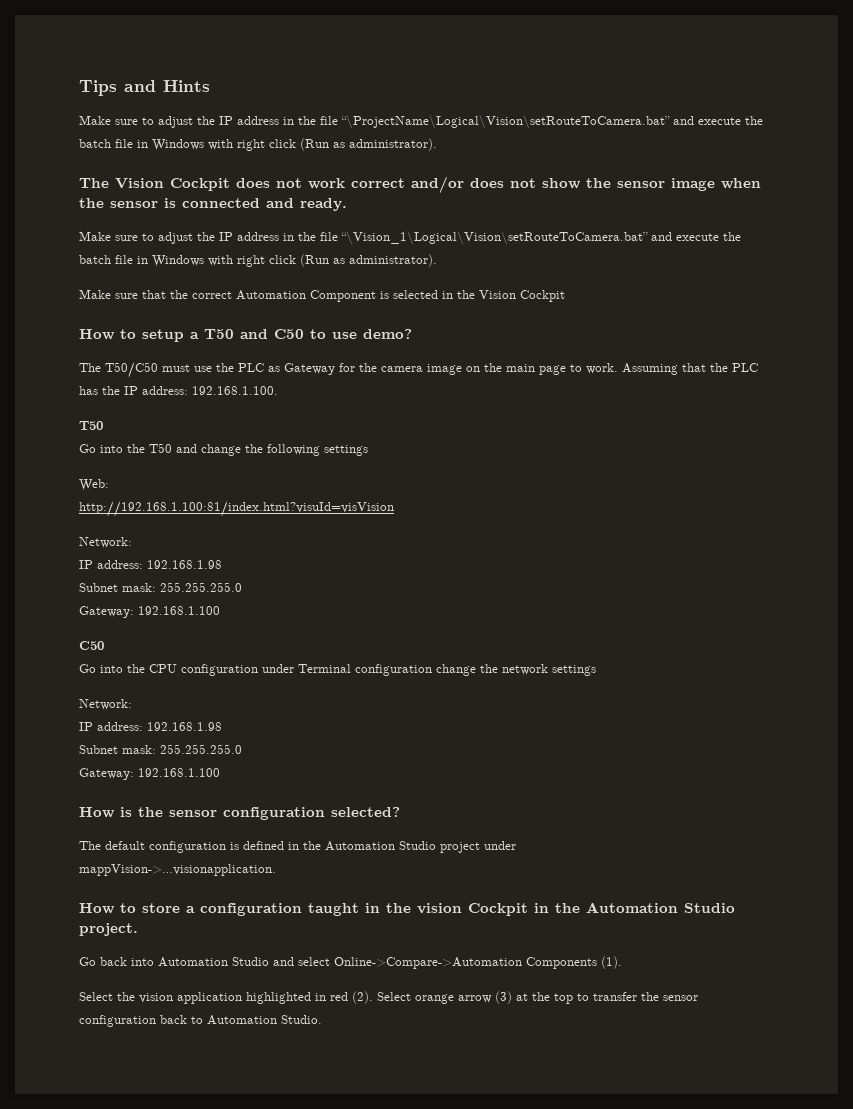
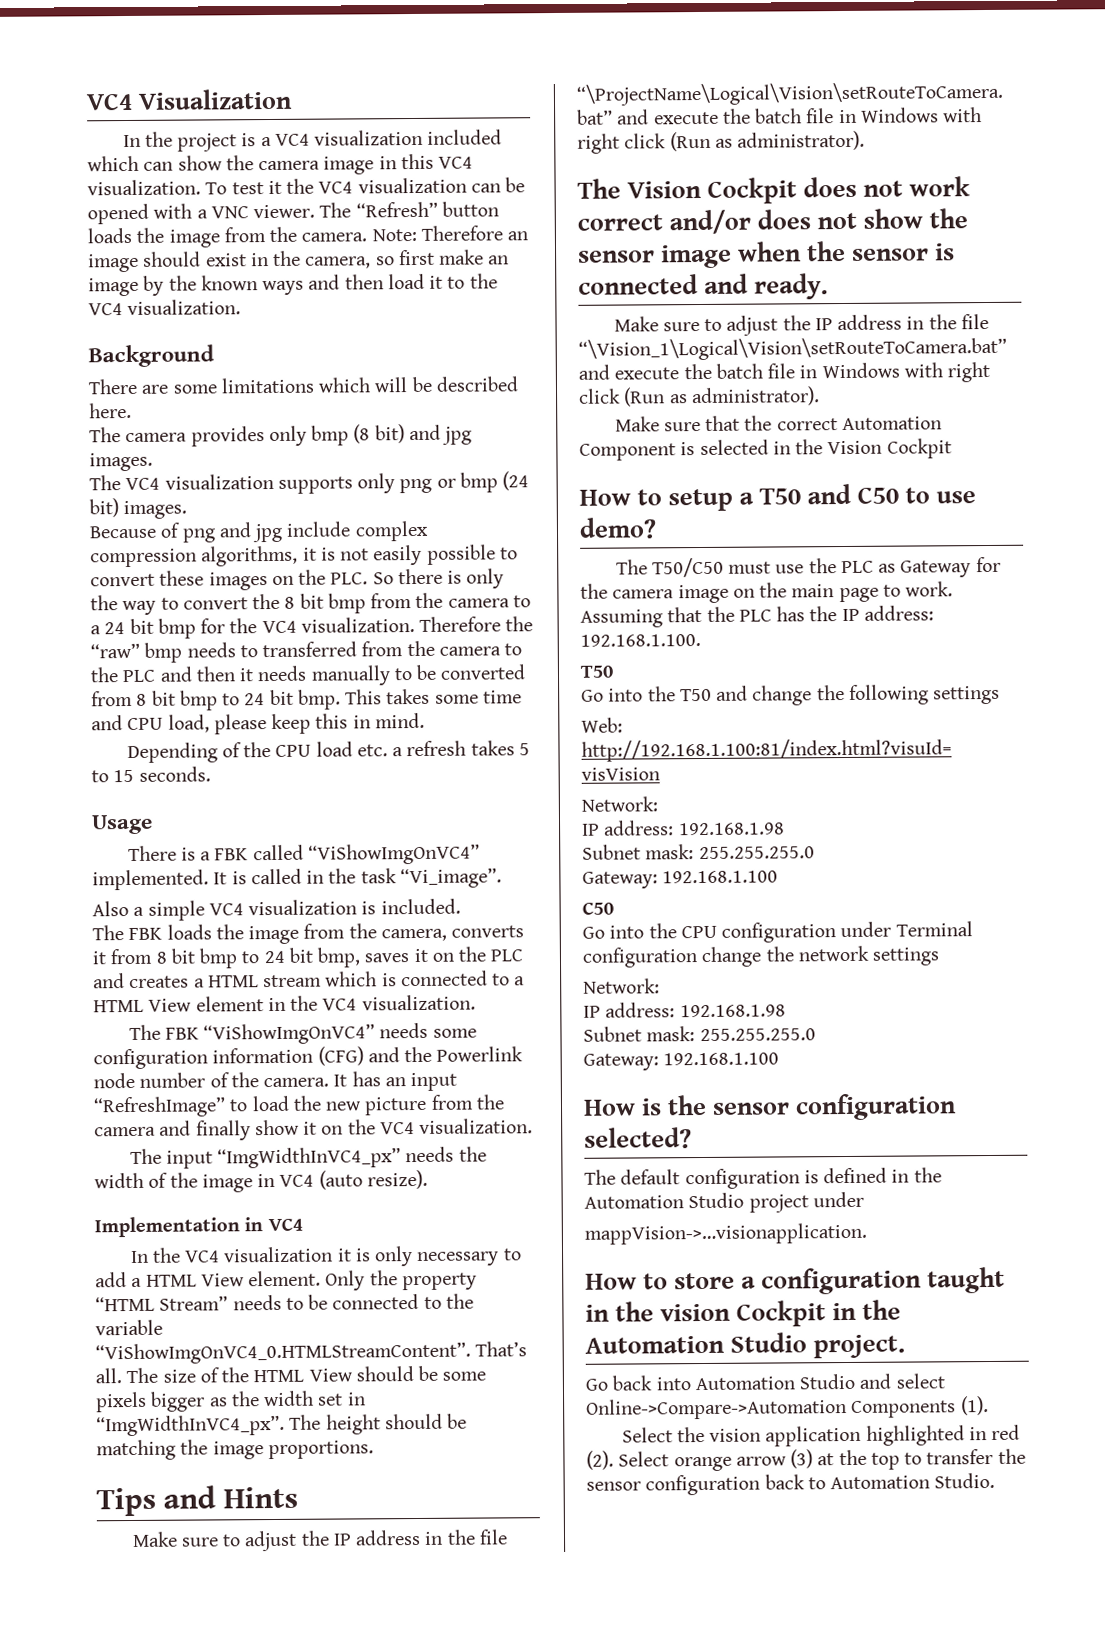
+ VC4 Visualization
+ In the project is a VC4 visualization included which can show the camera image in this VC4 visualization. To test it the VC4 visualization can be opened with a VNC viewer. The “Refresh” button loads the image from the camera. Note: Therefore an image should exist in the camera, so first make an image by the known ways and then load it to the VC4 visualization.
+ Background
+ There are some limitations which will be described here.
+ The camera provides only bmp (8 bit) and jpg images.
+ The VC4 visualization supports only png or bmp (24 bit) images.
+ Because of png and jpg include complex compression algorithms, it is not easily possible to convert these images on the PLC. So there is only the way to convert the 8 bit bmp from the camera to a 24 bit bmp for the VC4 visualization. Therefore the “raw” bmp needs to transferred from the camera to the PLC and then it needs manually to be converted from 8 bit bmp to 24 bit bmp. This takes some time and CPU load, please keep this in mind.
+ Depending of the CPU load etc. a refresh takes 5 to 15 seconds.
+ Usage
+ There is a FBK called “ViShowImgOnVC4” implemented. It is called in the task “Vi_image”.
+ Also a simple VC4 visualization is included.
+ The FBK loads the image from the camera, converts it from 8 bit bmp to 24 bit bmp, saves it on the PLC and creates a HTML stream which is connected to a HTML View element in the VC4 visualization.
+ The FBK “ViShowImgOnVC4” needs some configuration information (CFG) and the Powerlink node number of the camera. It has an input “RefreshImage” to load the new picture from the camera and finally show it on the VC4 visualization.
+ The input “ImgWidthInVC4_px” needs the width of the image in VC4 (auto resize).
+ Implementation in VC4
+ In the VC4 visualization it is only necessary to add a HTML View element. Only the property “HTML Stream” needs to be connected to the variable “ViShowImgOnVC4_0.HTMLStreamContent”. That’s all. The size of the HTML View should be some pixels bigger as the width set in “ImgWidthInVC4_px”. The height should be matching the image proportions.

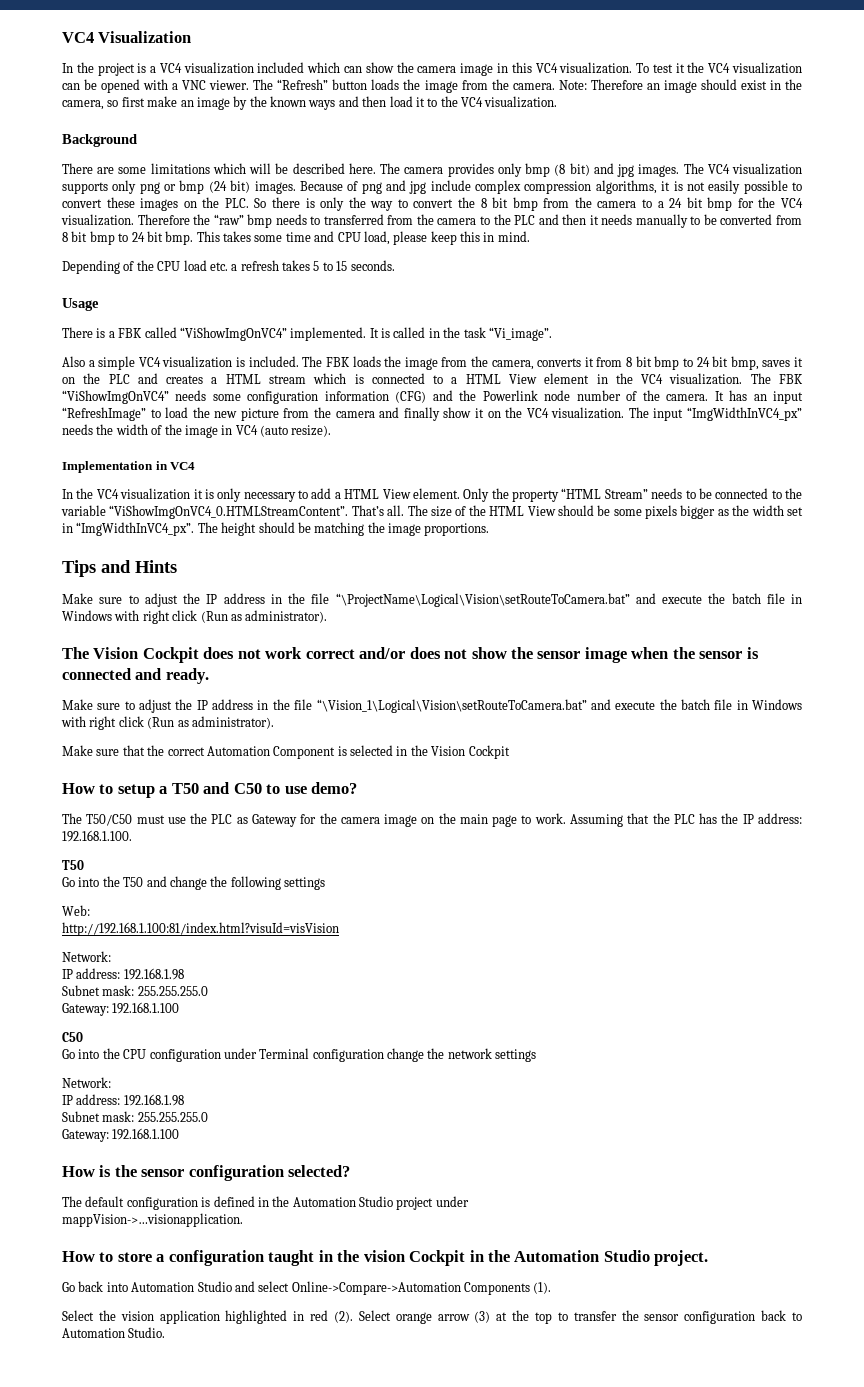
- There are some limitations which will be described here.
- The camera provides only bmp (8 bit) and jpg images.
- The VC4 visualization supports only png or bmp (24 bit) images.
- Because of png and jpg include complex compression algorithms, it is not easily possible to convert these images on the PLC. So there is only the way to convert the 8 bit bmp from the camera to a 24 bit bmp for the VC4 visualization.
+ There are some limitations which will be described here. The camera provides only bmp (8 bit) and jpg images. The VC4 visualization supports only png or bmp (24 bit) images. Because of png and jpg include complex compression algorithms, it is not easily possible to convert these images on the PLC. So there is only the way to convert the 8 bit bmp from the camera to a 24 bit bmp for the VC4 visualization.
- Also a simple VC4 visualization is included.
- The FBK loads the image from the camera, converts it from 8 bit bmp to 24 bit bmp, saves it on the PLC and creates a HTML stream which is connected to a HTML View element in the VC4 visualization.
- The FBK “ViShowImgOnVC4” needs some configuration information (CFG) and the Powerlink node number of the camera.
+ Also a simple VC4 visualization is included. The FBK loads the image from the camera, converts it from 8 bit bmp to 24 bit bmp, saves it on the PLC and creates a HTML stream which is connected to a HTML View element in the VC4 visualization. The FBK “ViShowImgOnVC4” needs some configuration information (CFG) and the Powerlink node number of the camera.
- It has an input “RefreshImage” to load the new picture from the camera and finally show it on the VC4 visualization.
- The input “ImgWidthInVC4_px” needs the width of the image in VC4 (auto resize).
+ It has an input “RefreshImage” to load the new picture from the camera and finally show it on the VC4 visualization. The input “ImgWidthInVC4_px” needs the width of the image in VC4 (auto resize).

